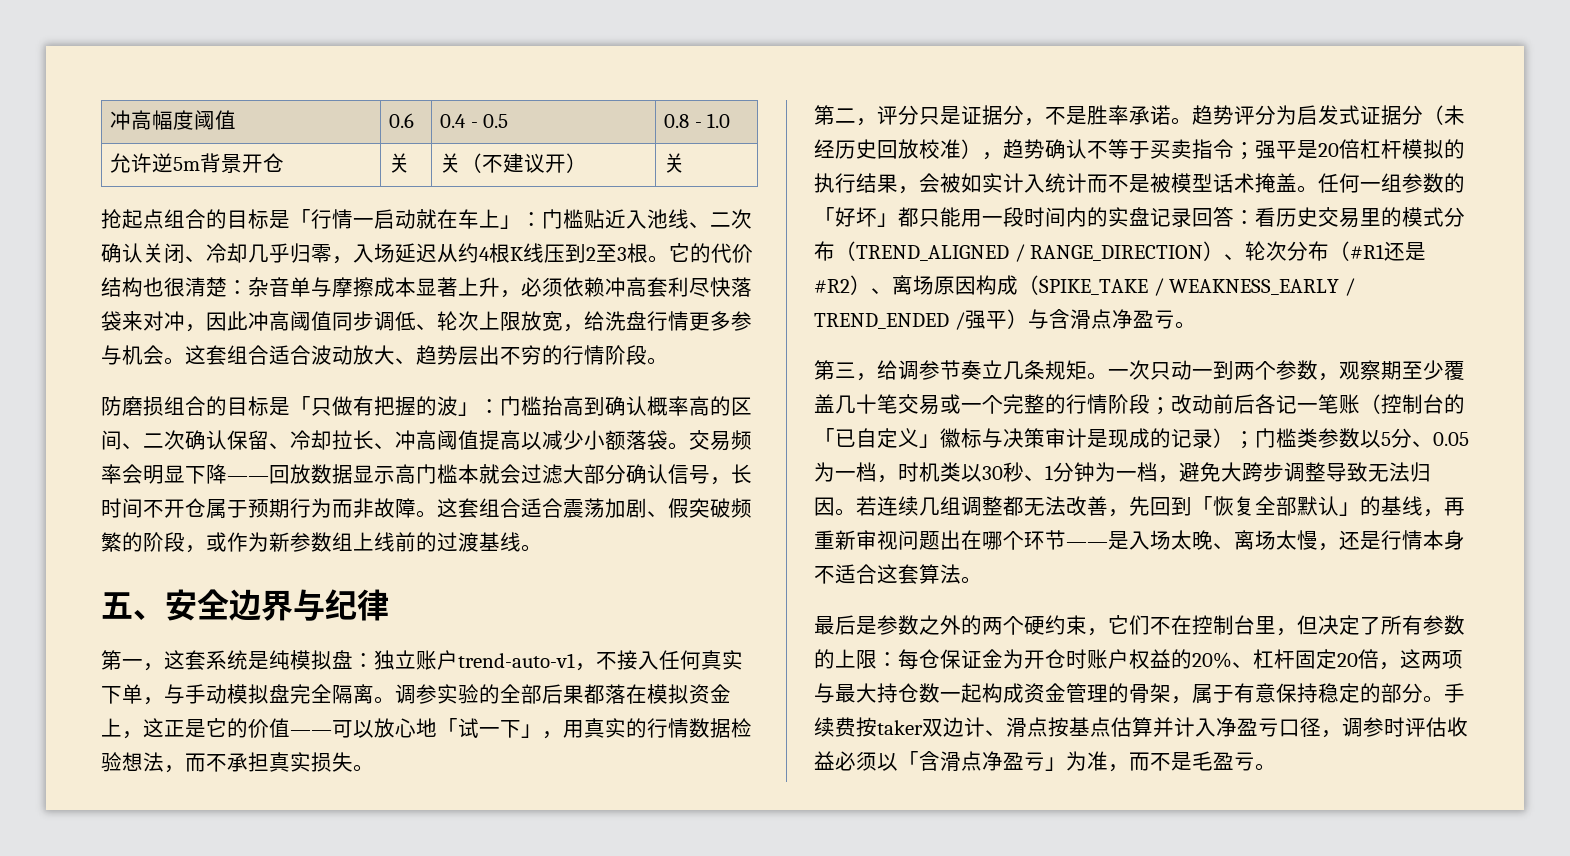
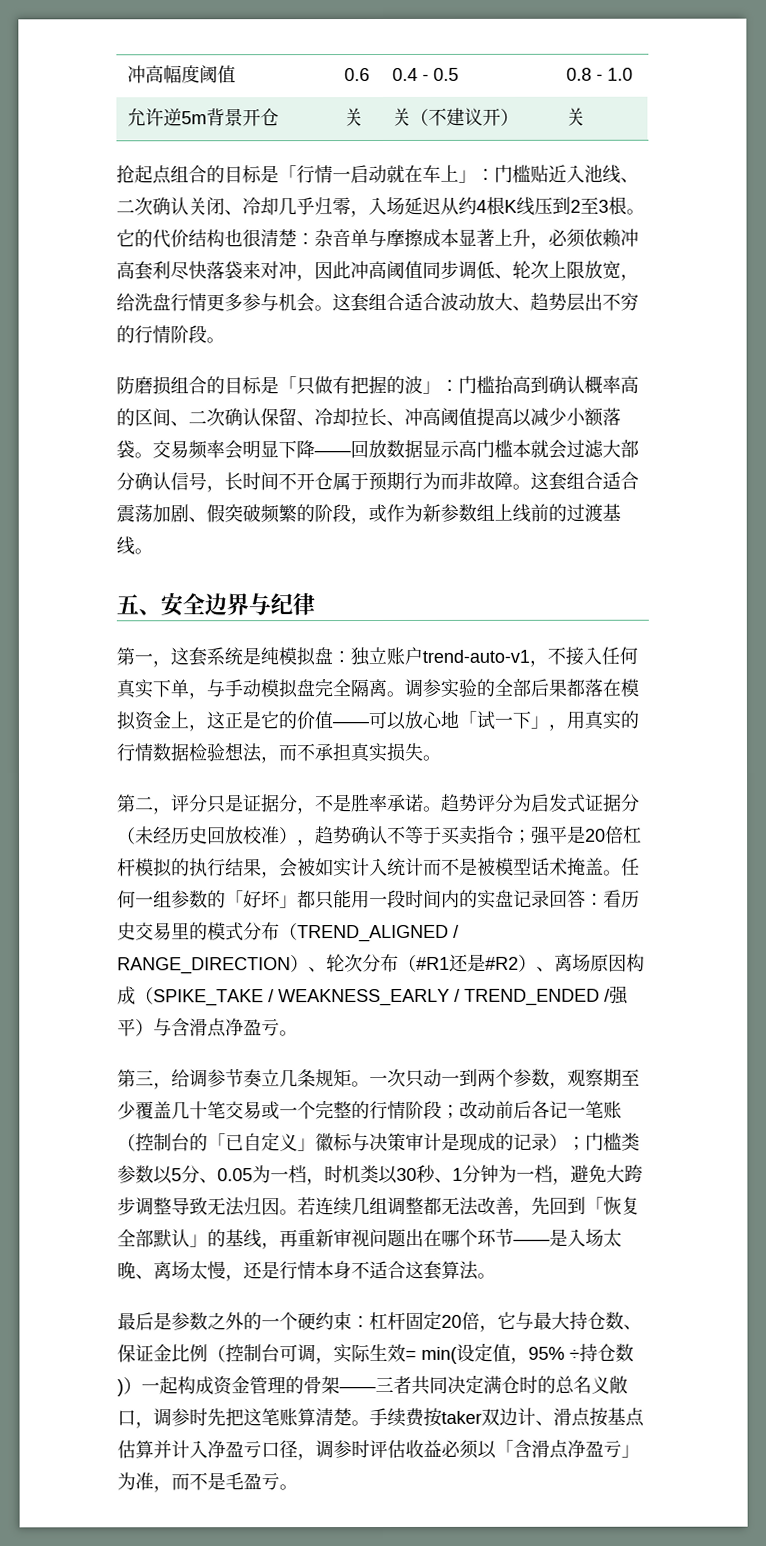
- 最后是参数之外的两个硬约束，它们不在控制台里，但决定了所有参数的上限：每仓保证金为开仓时账户权益的20%、杠杆固定20倍，这两项与最大持仓数一起构成资金管理的骨架，属于有意保持稳定的部分。
+ 最后是参数之外的一个硬约束：杠杆固定20倍，它与最大持仓数、保证金比例（控制台可调，实际生效= min(设定值，95% ÷持仓数)）一起构成资金管理的骨架——三者共同决定满仓时的总名义敞口，调参时先把这笔账算清楚。

